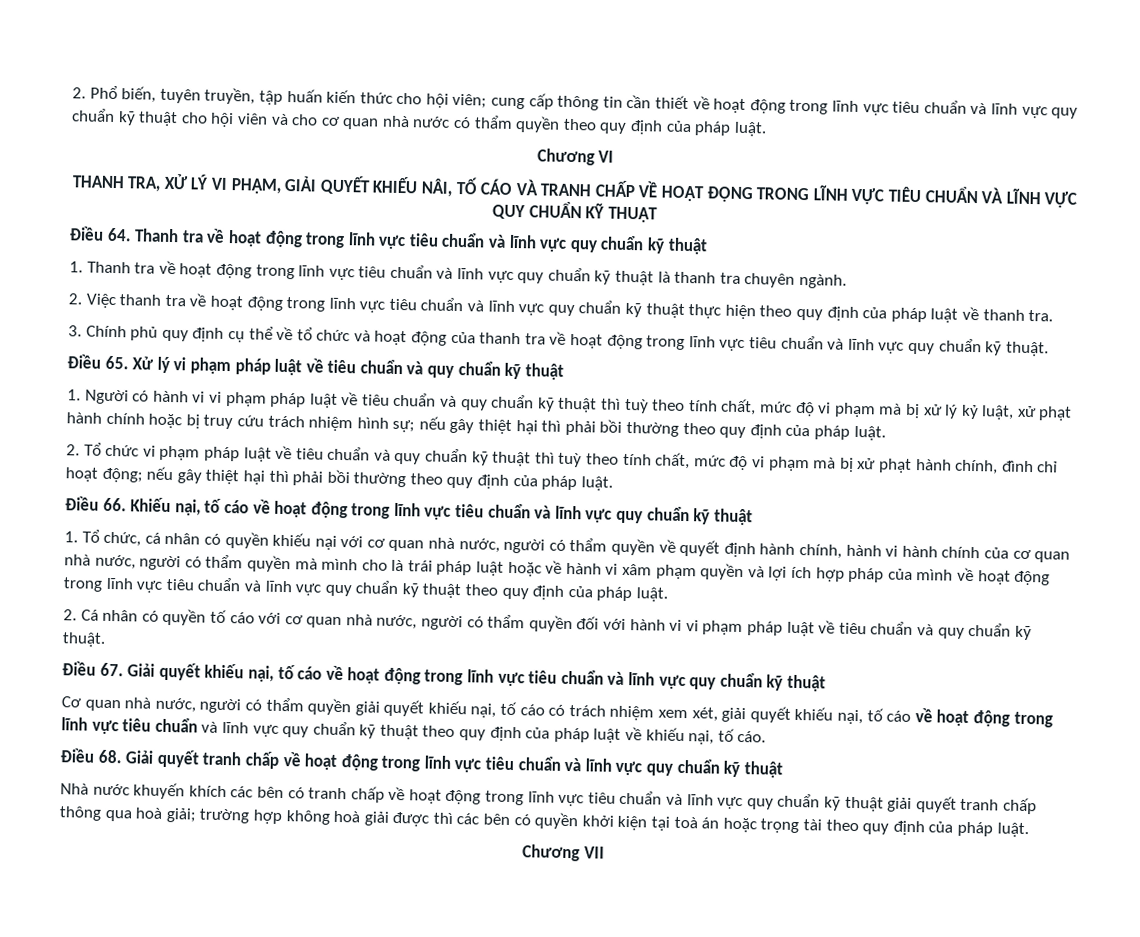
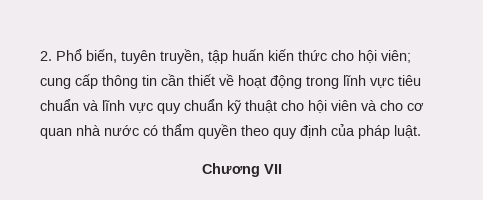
- Chương VI
- THANH TRA, XỬ LÝ VI PHẠM, GIẢI QUYẾT KHIẾU NÂI, TỐ CÁO VÀ TRANH CHẤP VỀ HOẠT ĐỘNG TRONG LĨNH VỰC TIÊU CHUẨN VÀ LĨNH VỰC QUY CHUẨN KỸ THUẬT
- Điều 64. Thanh tra về hoạt động trong lĩnh vực tiêu chuẩn và lĩnh vực quy chuẩn kỹ thuật
- 1. Thanh tra về hoạt động trong lĩnh vực tiêu chuẩn và lĩnh vực quy chuẩn kỹ thuật là thanh tra chuyên ngành.
- 2. Việc thanh tra về hoạt động trong lĩnh vực tiêu chuẩn và lĩnh vực quy chuẩn kỹ thuật thực hiện theo quy định của pháp luật về thanh tra.
- 3. Chính phủ quy định cụ thể về tổ chức và hoạt động của thanh tra về hoạt động trong lĩnh vực tiêu chuẩn và lĩnh vực quy chuẩn kỹ thuật.
- Điều 65. Xử lý vi phạm pháp luật về tiêu chuẩn và quy chuẩn kỹ thuật
- 1. Người có hành vi vi phạm pháp luật về tiêu chuẩn và quy chuẩn kỹ thuật thì tuỳ theo tính chất, mức độ vi phạm mà bị xử lý kỷ luật, xử phạt hành chính hoặc bị truy cứu trách nhiệm hình sự; nếu gây thiệt hại thì phải bồi thường theo quy định của pháp luật.
- 2. Tổ chức vi phạm pháp luật về tiêu chuẩn và quy chuẩn kỹ thuật thì tuỳ theo tính chất, mức độ vi phạm mà bị xử phạt hành chính, đình chỉ hoạt động; nếu gây thiệt hại thì phải bồi thường theo quy định của pháp luật.
- Điều 66. Khiếu nại, tố cáo về hoạt động trong lĩnh vực tiêu chuẩn và lĩnh vực quy chuẩn kỹ thuật
- 1. Tổ chức, cá nhân có quyền khiếu nại với cơ quan nhà nước, người có thẩm quyền về quyết định hành chính, hành vi hành chính của cơ quan nhà nước, người có thẩm quyền mà mình cho là trái pháp luật hoặc về hành vi xâm phạm quyền và lợi ích hợp pháp của mình về hoạt động trong lĩnh vực tiêu chuẩn và lĩnh vực quy chuẩn kỹ thuật theo quy định của pháp luật.
- 2. Cá nhân có quyền tố cáo với cơ quan nhà nước, người có thẩm quyền đối với hành vi vi phạm pháp luật về tiêu chuẩn và quy chuẩn kỹ thuật.
- Điều 67. Giải quyết khiếu nại, tố cáo về hoạt động trong lĩnh vực tiêu chuẩn và lĩnh vực quy chuẩn kỹ thuật
- Cơ quan nhà nước, người có thẩm quyền giải quyết khiếu nại, tố cáo có trách nhiệm xem xét, giải quyết khiếu nại, tố cáo về hoạt động trong lĩnh vực tiêu chuẩn và lĩnh vực quy chuẩn kỹ thuật theo quy định của pháp luật về khiếu nại, tố cáo.
- Điều 68. Giải quyết tranh chấp về hoạt động trong lĩnh vực tiêu chuẩn và lĩnh vực quy chuẩn kỹ thuật
- Nhà nước khuyến khích các bên có tranh chấp về hoạt động trong lĩnh vực tiêu chuẩn và lĩnh vực quy chuẩn kỹ thuật giải quyết tranh chấp thông qua hoà giải; trường hợp không hoà giải được thì các bên có quyền khởi kiện tại toà án hoặc trọng tài theo quy định của pháp luật.

